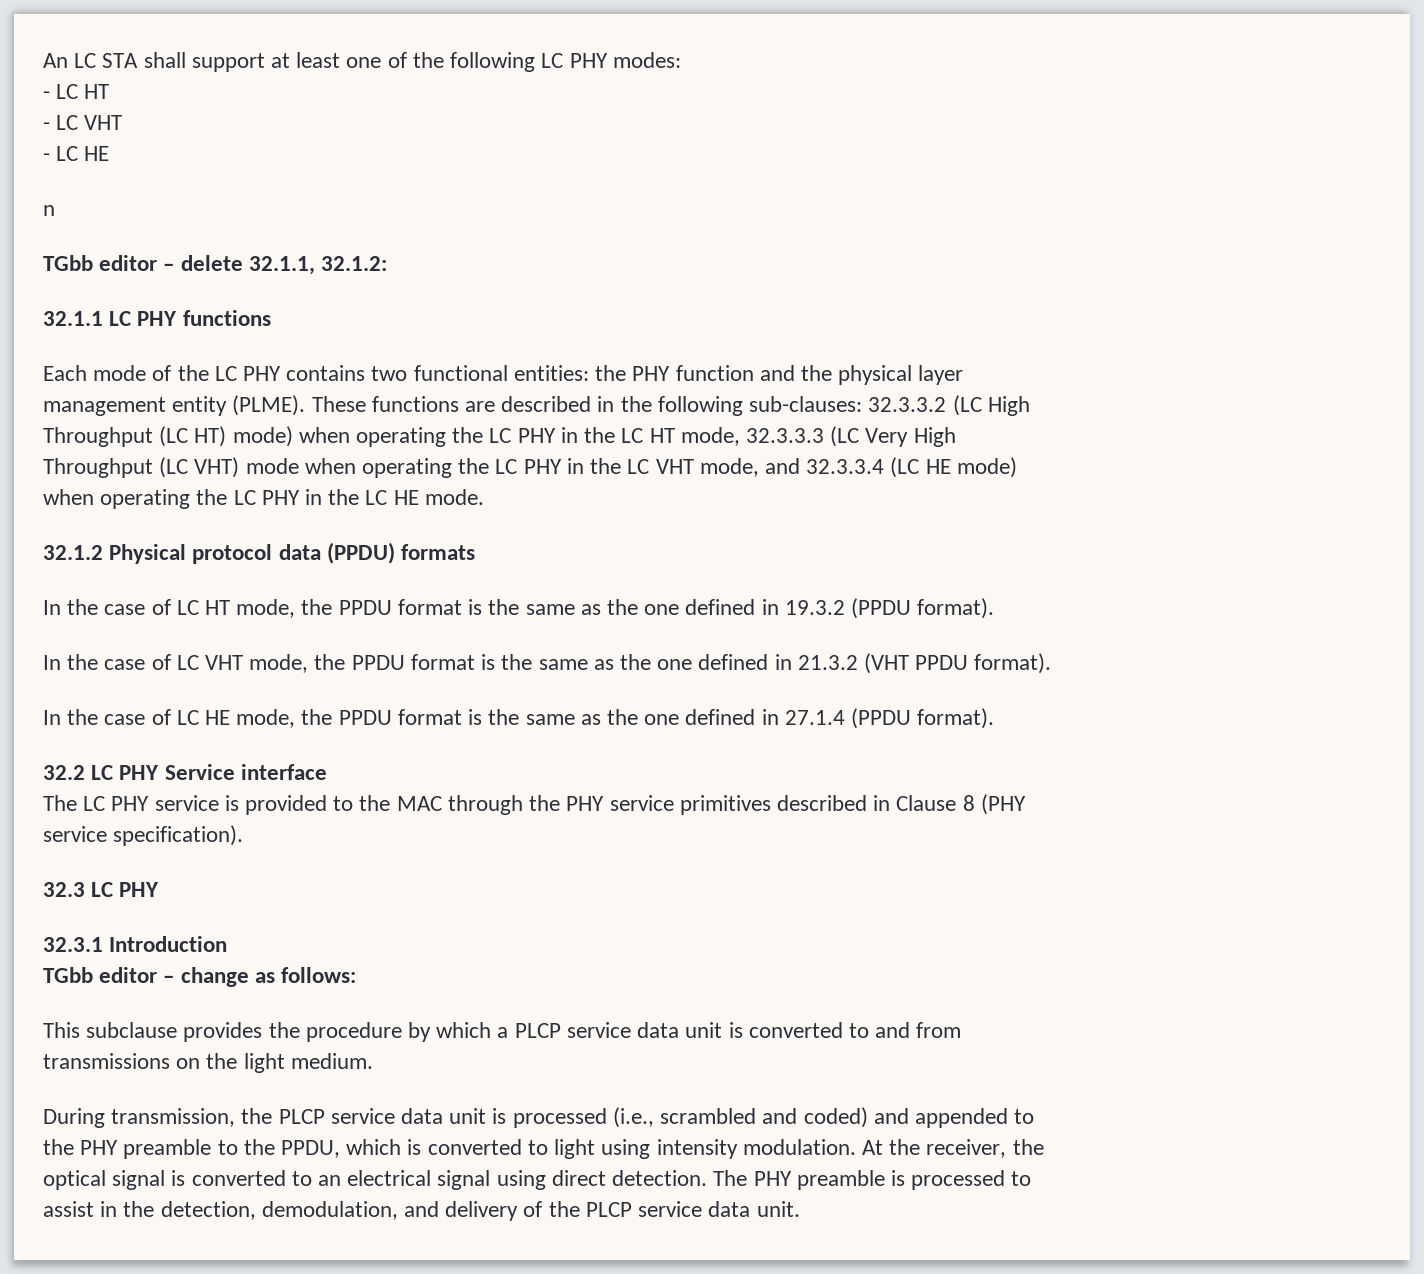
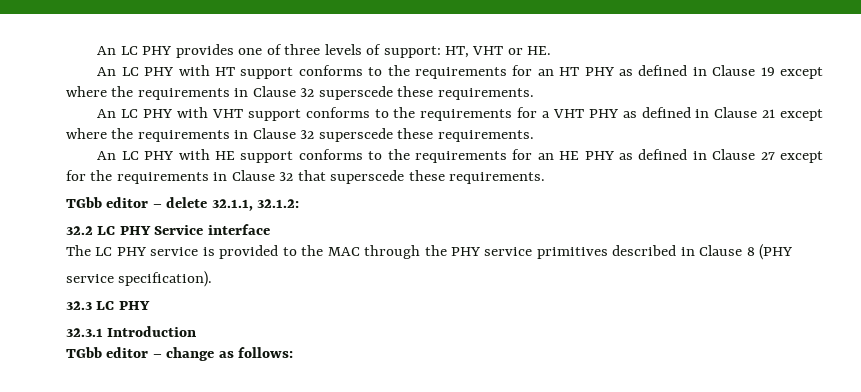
- An LC STA shall support at least one of the following LC PHY modes:
- - LC HT
- - LC VHT
- - LC HE
- n
+ An LC PHY provides one of three levels of support: HT, VHT or HE.
+ An LC PHY with HT support conforms to the requirements for an HT PHY as defined in Clause 19 except where the requirements in Clause 32 superscede these requirements.
+ An LC PHY with VHT support conforms to the requirements for a VHT PHY as defined in Clause 21 except where the requirements in Clause 32 superscede these requirements.
+ An LC PHY with HE support conforms to the requirements for an HE PHY as defined in Clause 27 except for the requirements in Clause 32 that superscede these requirements.
- 32.1.1 LC PHY functions
- Each mode of the LC PHY contains two functional entities: the PHY function and the physical layer
- management entity (PLME). These functions are described in the following sub-clauses: 32.3.3.2 (LC High
- Throughput (LC HT) mode) when operating the LC PHY in the LC HT mode, 32.3.3.3 (LC Very High
- Throughput (LC VHT) mode when operating the LC PHY in the LC VHT mode, and 32.3.3.4 (LC HE mode)
- when operating the LC PHY in the LC HE mode.
- 32.1.2 Physical protocol data (PPDU) formats
- In the case of LC HT mode, the PPDU format is the same as the one defined in 19.3.2 (PPDU format).
- In the case of LC VHT mode, the PPDU format is the same as the one defined in 21.3.2 (VHT PPDU format).
- In the case of LC HE mode, the PPDU format is the same as the one defined in 27.1.4 (PPDU format).
- This subclause provides the procedure by which a PLCP service data unit is converted to and from
- transmissions on the light medium.
- During transmission, the PLCP service data unit is processed (i.e., scrambled and coded) and appended to
- the PHY preamble to the PPDU, which is converted to light using intensity modulation. At the receiver, the
- optical signal is converted to an electrical signal using direct detection. The PHY preamble is processed to
- assist in the detection, demodulation, and delivery of the PLCP service data unit.

